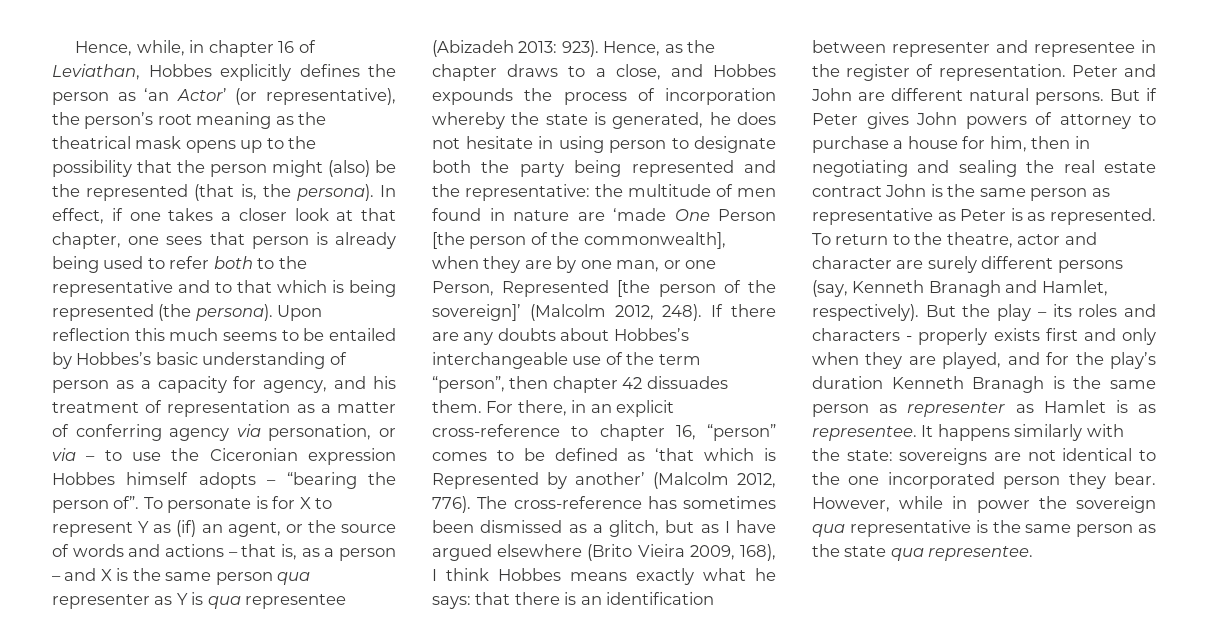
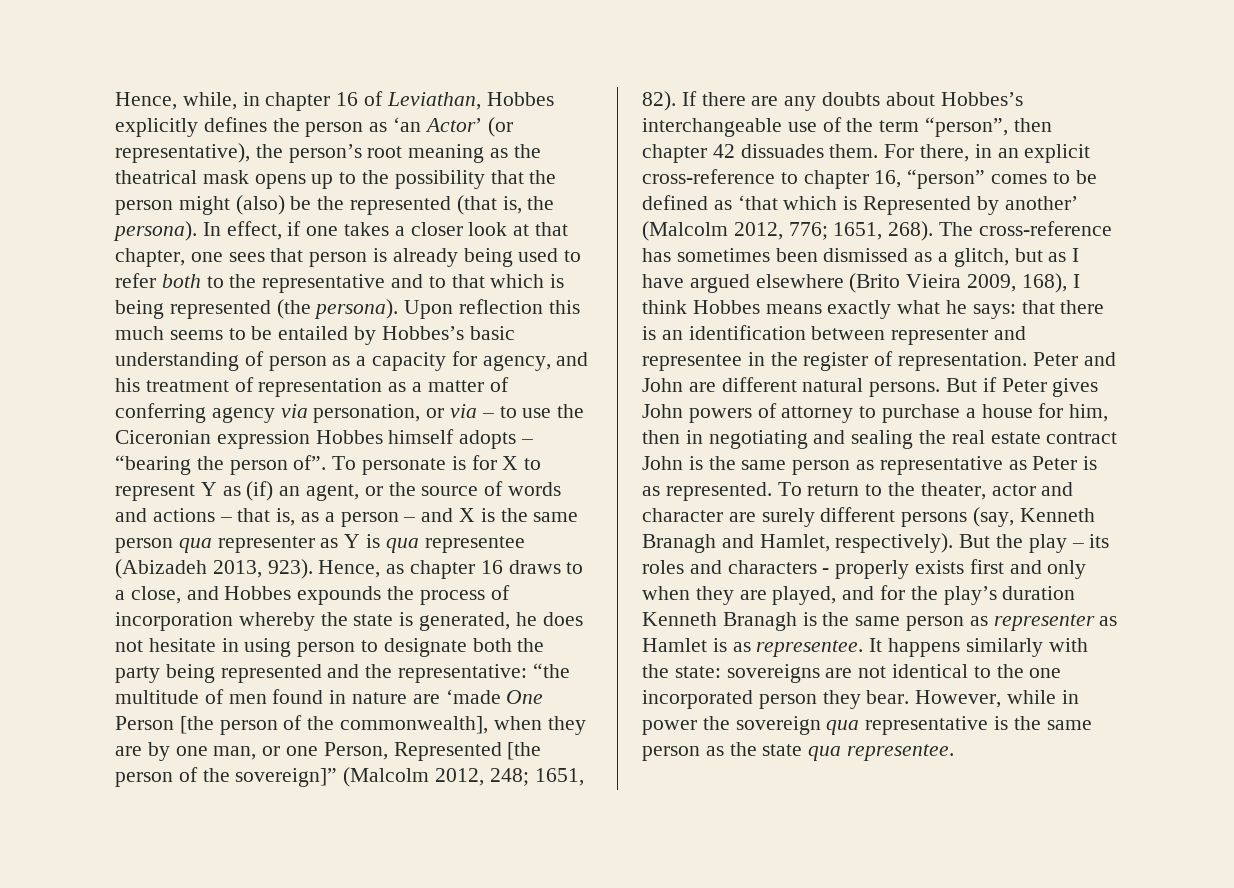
- To personate is for X to represent Y as (if) an agent, or the source of words and actions – that is, as a person – and X is the same person qua representer as Y is qua representee (Abizadeh 2013: 923).
+ To personate is for X to represent Y as (if) an agent, or the source of words and actions – that is, as a person – and X is the same person qua representer as Y is qua representee (Abizadeh 2013, 923).
- Hence, as the chapter draws to a close, and Hobbes expounds the process of incorporation whereby the state is generated, he does not hesitate in using person to designate both the party being represented and the representative:
+ Hence, as chapter 16 draws to a close, and Hobbes expounds the process of incorporation whereby the state is generated, he does not hesitate in using person to designate both the party being represented and the representative:
- the multitude of men found in nature are ‘made One Person [the person of the commonwealth], when they are by one man, or one Person, Represented [the person of the sovereign]’ (Malcolm 2012, 248).
+ “the multitude of men found in nature are ‘made One Person [the person of the commonwealth], when they are by one man, or one Person, Represented [the person of the sovereign]” (Malcolm 2012, 248; 1651, 82).
- For there, in an explicit cross-reference to chapter 16, “person” comes to be defined as ‘that which is Represented by another’ (Malcolm 2012, 776).
+ For there, in an explicit cross-reference to chapter 16, “person” comes to be defined as ‘that which is Represented by another’ (Malcolm 2012, 776; 1651, 268).
- To return to the theatre, actor and character are surely different persons (say, Kenneth Branagh and Hamlet, respectively).
+ To return to the theater, actor and character are surely different persons (say, Kenneth Branagh and Hamlet, respectively).

